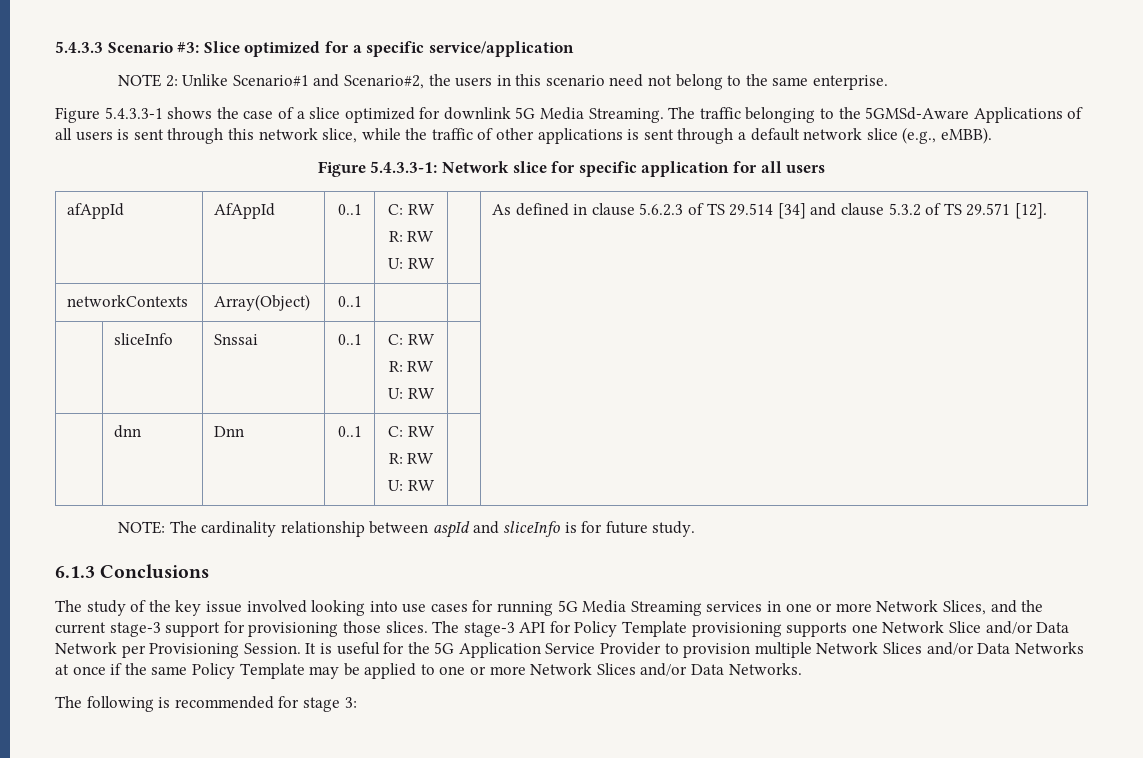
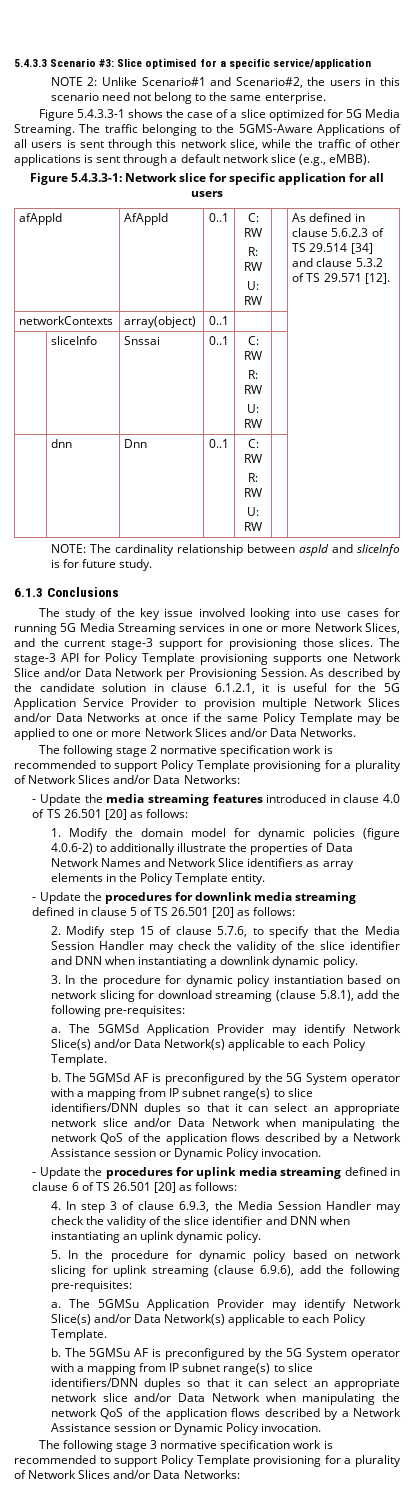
- 5.4.3.3 Scenario #3: Slice optimized for a specific service/application
+ 5.4.3.3 Scenario #3: Slice optimised for a specific service/application
- Figure 5.4.3.3-1 shows the case of a slice optimized for downlink 5G Media Streaming.
+ Figure 5.4.3.3-1 shows the case of a slice optimized for 5G Media Streaming.
- The traffic belonging to the 5GMSd-Aware Applications of all users is sent through this network slice, while the traffic of other applications is sent through a default network slice (e.g., eMBB).
+ The traffic belonging to the 5GMS-Aware Applications of all users is sent through this network slice, while the traffic of other applications is sent through a default network slice (e.g., eMBB).
- networkContexts | Array(Object) | 0..1 | | |
+ networkContexts | array(object) | 0..1 | | |
- It is useful for the 5G Application Service Provider to provision multiple Network Slices and/or Data Networks at once if the same Policy Template may be applied to one or more Network Slices and/or Data Networks.
+ As described by the candidate solution in clause 6.1.2.1, it is useful for the 5G Application Service Provider to provision multiple Network Slices and/or Data Networks at once if the same Policy Template may be applied to one or more Network Slices and/or Data Networks.
- The following is recommended for stage 3:
+ The following stage 2 normative specification work is recommended to support Policy Template provisioning for a plurality of Network Slices and/or Data Networks:
+ - Update the media streaming features introduced in clause 4.0 of TS 26.501 [20] as follows:
+ 1. Modify the domain model for dynamic policies (figure 4.0.6-2) to additionally illustrate the properties of Data Network Names and Network Slice identifiers as array elements in the Policy Template entity.
+ - Update the procedures for downlink media streaming defined in clause 5 of TS 26.501 [20] as follows:
+ 2. Modify step 15 of clause 5.7.6, to specify that the Media Session Handler may check the validity of the slice identifier and DNN when instantiating a downlink dynamic policy.
+ 3. In the procedure for dynamic policy instantiation based on network slicing for download streaming (clause 5.8.1), add the following pre-requisites:
+ a. The 5GMSd Application Provider may identify Network Slice(s) and/or Data Network(s) applicable to each Policy Template.
+ b. The 5GMSd AF is preconfigured by the 5G System operator with a mapping from IP subnet range(s) to slice identifiers/DNN duples so that it can select an appropriate network slice and/or Data Network when manipulating the network QoS of the application flows described by a Network Assistance session or Dynamic Policy invocation.
+ - Update the procedures for uplink media streaming defined in clause 6 of TS 26.501 [20] as follows:
+ 4. In step 3 of clause 6.9.3, the Media Session Handler may check the validity of the slice identifier and DNN when instantiating an uplink dynamic policy.
+ 5. In the procedure for dynamic policy based on network slicing for uplink streaming (clause 6.9.6), add the following pre-requisites:
+ a. The 5GMSu Application Provider may identify Network Slice(s) and/or Data Network(s) applicable to each Policy Template.
+ b. The 5GMSu AF is preconfigured by the 5G System operator with a mapping from IP subnet range(s) to slice identifiers/DNN duples so that it can select an appropriate network slice and/or Data Network when manipulating the network QoS of the application flows described by a Network Assistance session or Dynamic Policy invocation.
+ The following stage 3 normative specification work is recommended to support Policy Template provisioning for a plurality of Network Slices and/or Data Networks:

